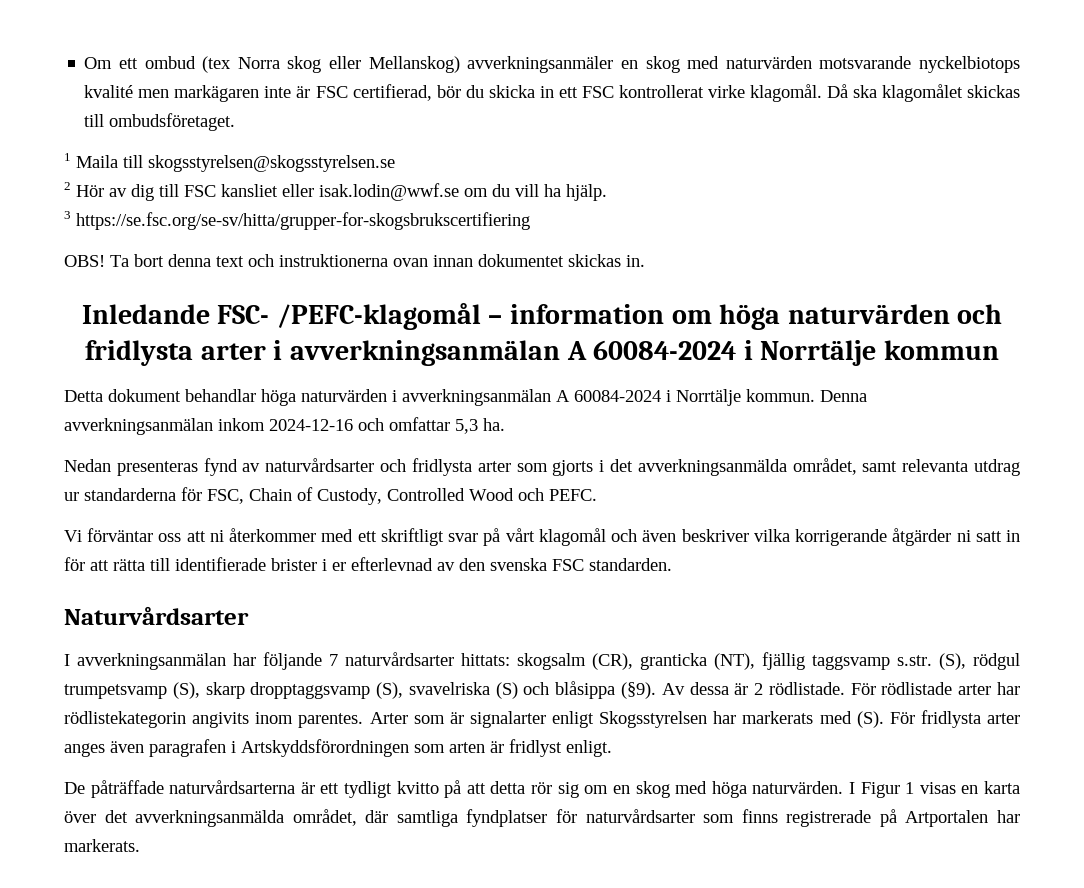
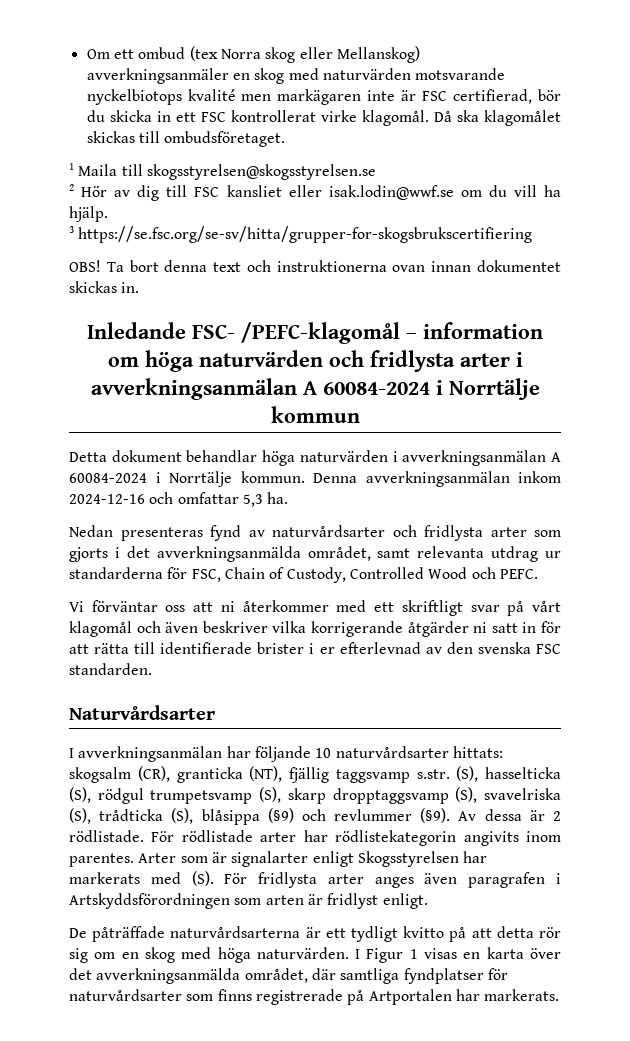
- I avverkningsanmälan har följande 7 naturvårdsarter hittats: skogsalm (CR), granticka (NT), fjällig taggsvamp s.str. (S), rödgul trumpetsvamp (S), skarp dropptaggsvamp (S), svavelriska (S) och blåsippa (§9).
+ I avverkningsanmälan har följande 10 naturvårdsarter hittats: skogsalm (CR), granticka (NT), fjällig taggsvamp s.str. (S), hasselticka (S), rödgul trumpetsvamp (S), skarp dropptaggsvamp (S), svavelriska (S), trådticka (S), blåsippa (§9) och revlummer (§9).

